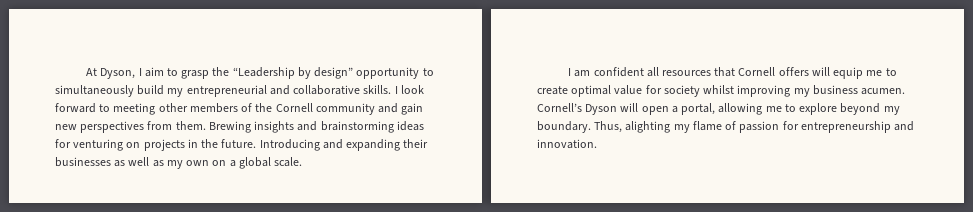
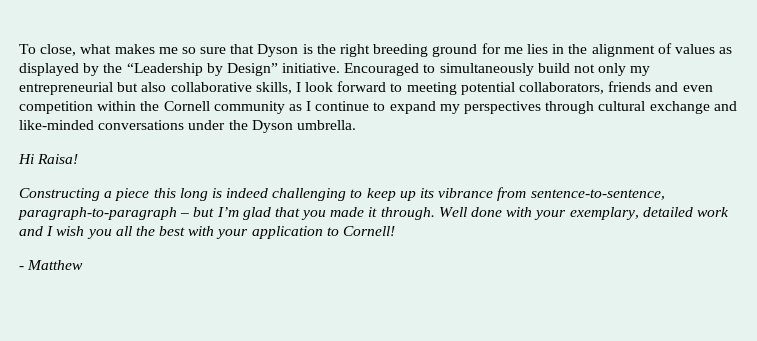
- At Dyson, I aim to grasp the “Leadership by design” opportunity to simultaneously build my entrepreneurial and collaborative skills. I look forward to meeting other members of the Cornell community and gain new perspectives from them. Brewing insights and brainstorming ideas for venturing on projects in the future. Introducing and expanding their businesses as well as my own on a global scale.
- I am confident all resources that Cornell offers will equip me to create optimal value for society whilst improving my business acumen. Cornell’s Dyson will open a portal, allowing me to explore beyond my boundary. Thus, alighting my flame of passion for entrepreneurship and innovation.
+ To close, what makes me so sure that Dyson is the right breeding ground for me lies in the alignment of values as displayed by the “Leadership by Design” initiative. Encouraged to simultaneously build not only my entrepreneurial but also collaborative skills, I look forward to meeting potential collaborators, friends and even competition within the Cornell community as I continue to expand my perspectives through cultural exchange and like-minded conversations under the Dyson umbrella.
+ Hi Raisa!
+ Constructing a piece this long is indeed challenging to keep up its vibrance from sentence-to-sentence, paragraph-to-paragraph – but I’m glad that you made it through. Well done with your exemplary, detailed work and I wish you all the best with your application to Cornell!
+ - Matthew

